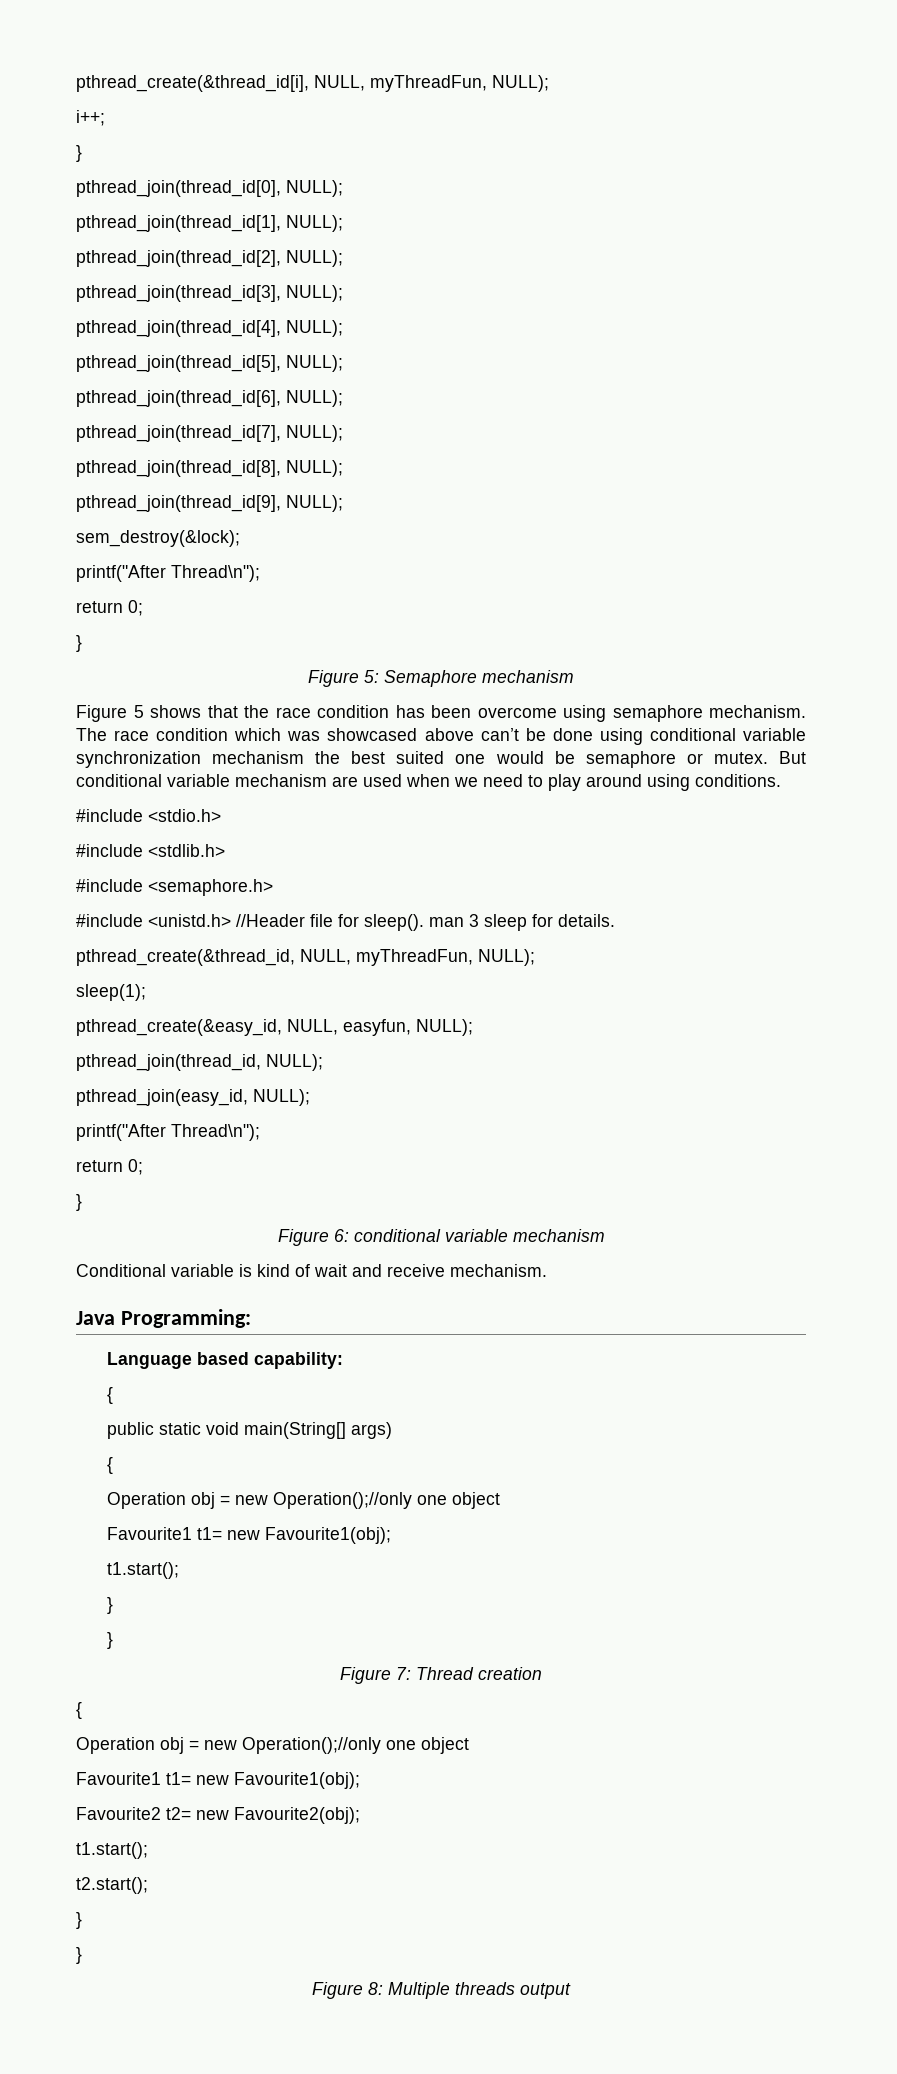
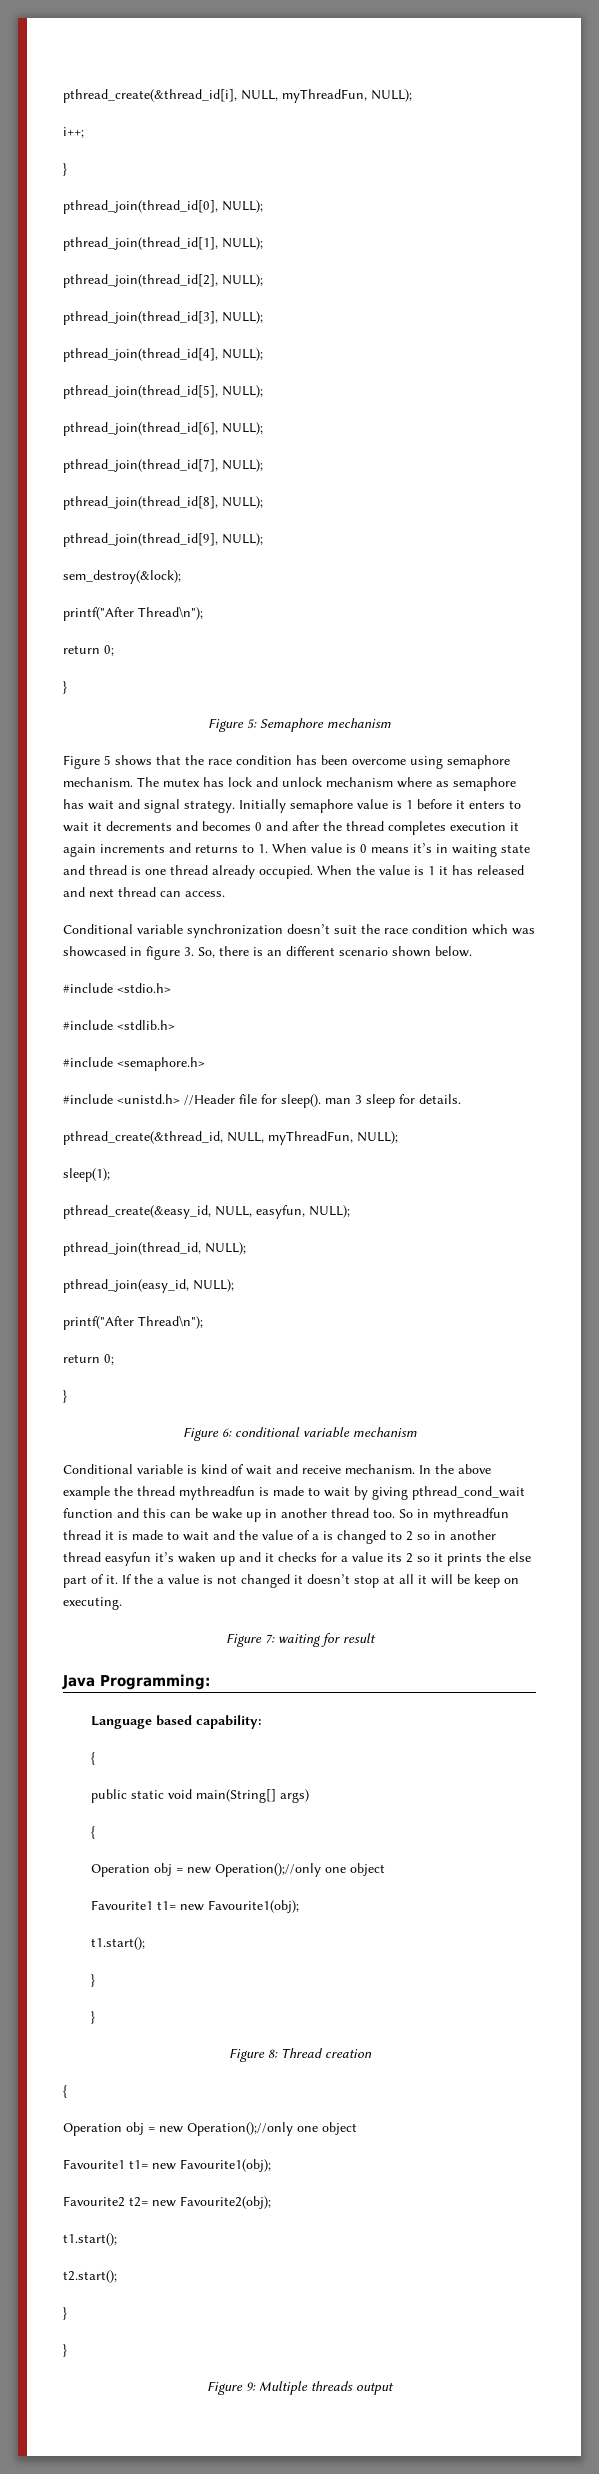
- The race condition which was showcased above can’t be done using conditional variable synchronization mechanism the best suited one would be semaphore or mutex. But conditional variable mechanism are used when we need to play around using conditions.
+ The mutex has lock and unlock mechanism where as semaphore has wait and signal strategy. Initially semaphore value is 1 before it enters to wait it decrements and becomes 0 and after the thread completes execution it again increments and returns to 1. When value is 0 means it’s in waiting state and thread is one thread already occupied. When the value is 1 it has released and next thread can access.
+ Conditional variable synchronization doesn’t suit the race condition which was showcased in figure 3. So, there is an different scenario shown below.
+ In the above example the thread mythreadfun is made to wait by giving pthread_cond_wait function and this can be wake up in another thread too. So in mythreadfun thread it is made to wait and the value of a is changed to 2 so in another thread easyfun it’s waken up and it checks for a value its 2 so it prints the else part of it. If the a value is not changed it doesn’t stop at all it will be keep on executing.
+ Figure 7: waiting for result
- Figure 7: Thread creation
+ Figure 8: Thread creation
- Figure 8: Multiple threads output
+ Figure 9: Multiple threads output

